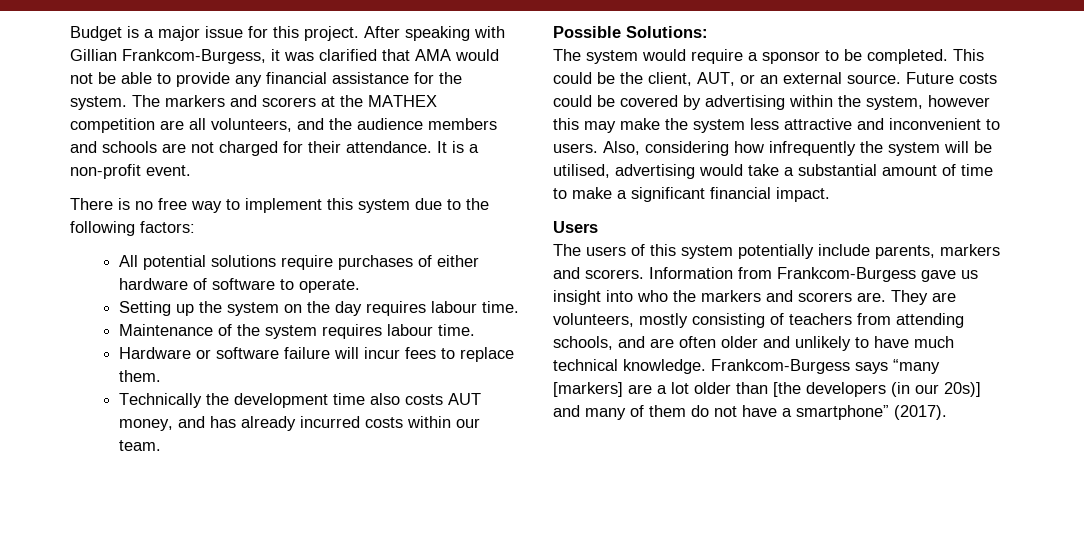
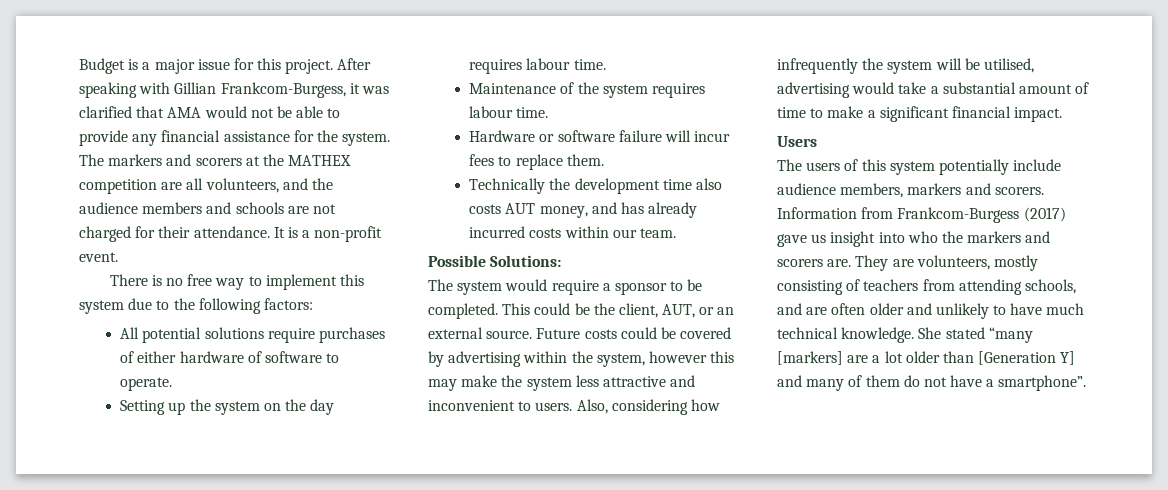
- The users of this system potentially include parents, markers and scorers.
+ The users of this system potentially include audience members, markers and scorers.
- Information from Frankcom-Burgess gave us insight into who the markers and scorers are.
+ Information from Frankcom-Burgess (2017) gave us insight into who the markers and scorers are.
- Frankcom-Burgess says “many [markers] are a lot older than [the developers (in our 20s)] and many of them do not have a smartphone” (2017).
+ She stated “many [markers] are a lot older than [Generation Y] and many of them do not have a smartphone”.

